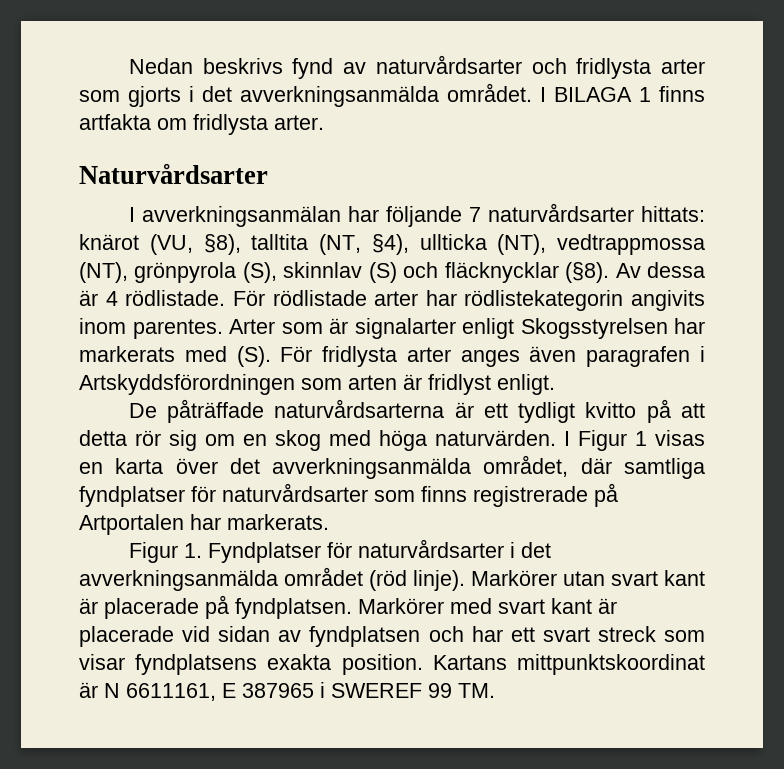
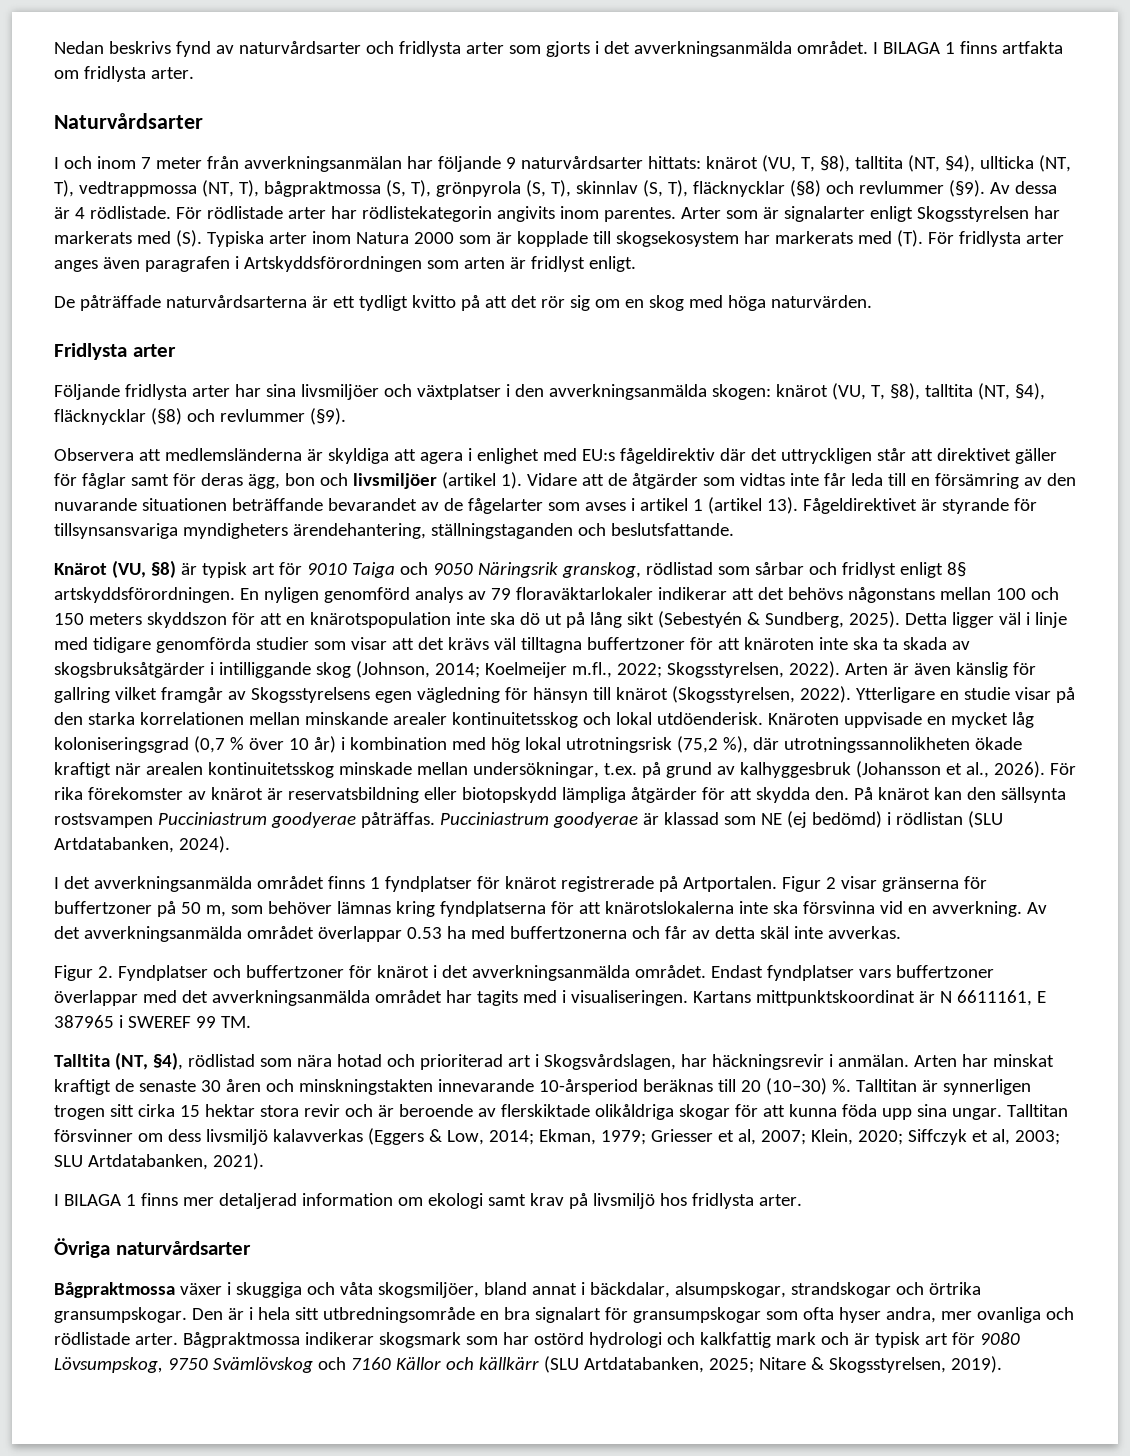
- I avverkningsanmälan har följande 7 naturvårdsarter hittats: knärot (VU, §8), talltita (NT, §4), ullticka (NT), vedtrappmossa (NT), grönpyrola (S), skinnlav (S) och fläcknycklar (§8).
+ I och inom 7 meter från avverkningsanmälan har följande 9 naturvårdsarter hittats: knärot (VU, T, §8), talltita (NT, §4), ullticka (NT, T), vedtrappmossa (NT, T), bågpraktmossa (S, T), grönpyrola (S, T), skinnlav (S, T), fläcknycklar (§8) och revlummer (§9).
- Arter som är signalarter enligt Skogsstyrelsen har markerats med (S). För fridlysta arter anges även paragrafen i Artskyddsförordningen som arten är fridlyst enligt.
+ Arter som är signalarter enligt Skogsstyrelsen har markerats med (S). Typiska arter inom Natura 2000 som är kopplade till skogsekosystem har markerats med (T). För fridlysta arter anges även paragrafen i Artskyddsförordningen som arten är fridlyst enligt.
- De påträffade naturvårdsarterna är ett tydligt kvitto på att detta rör sig om en skog med höga naturvärden. I Figur 1 visas en karta över det avverkningsanmälda området, där samtliga fyndplatser för naturvårdsarter som finns registrerade på Artportalen har markerats.
- Figur 1. Fyndplatser för naturvårdsarter i det avverkningsanmälda området (röd linje). Markörer utan svart kant är placerade på fyndplatsen. Markörer med svart kant är placerade vid sidan av fyndplatsen och har ett svart streck som visar fyndplatsens exakta position.
+ De påträffade naturvårdsarterna är ett tydligt kvitto på att det rör sig om en skog med höga naturvärden.
+ Fridlysta arter
+ Följande fridlysta arter har sina livsmiljöer och växtplatser i den avverkningsanmälda skogen: knärot (VU, T, §8), talltita (NT, §4), fläcknycklar (§8) och revlummer (§9).
+ Observera att medlemsländerna är skyldiga att agera i enlighet med EU:s fågeldirektiv där det uttryckligen står att direktivet gäller för fåglar samt för deras ägg, bon och livsmiljöer (artikel 1). Vidare att de åtgärder som vidtas inte får leda till en försämring av den nuvarande situationen beträffande bevarandet av de fågelarter som avses i artikel 1 (artikel 13). Fågeldirektivet är styrande för tillsynsansvariga myndigheters ärendehantering, ställningstaganden och beslutsfattande.
+ Knärot (VU, §8) är typisk art för 9010 Taiga och 9050 Näringsrik granskog, rödlistad som sårbar och fridlyst enligt 8§ artskyddsförordningen. En nyligen genomförd analys av 79 floraväktarlokaler indikerar att det behövs någonstans mellan 100 och 150 meters skyddszon för att en knärotspopulation inte ska dö ut på lång sikt (Sebestyén & Sundberg, 2025). Detta ligger väl i linje med tidigare genomförda studier som visar att det krävs väl tilltagna buffertzoner för att knäroten inte ska ta skada av skogsbruksåtgärder i intilliggande skog (Johnson, 2014; Koelmeijer m.fl., 2022; Skogsstyrelsen, 2022). Arten är även känslig för gallring vilket framgår av Skogsstyrelsens egen vägledning för hänsyn till knärot (Skogsstyrelsen, 2022). Ytterligare en studie visar på den starka korrelationen mellan minskande arealer kontinuitetsskog och lokal utdöenderisk. Knäroten uppvisade en mycket låg koloniseringsgrad (0,7 % över 10 år) i kombination med hög lokal utrotningsrisk (75,2 %), där utrotningssannolikheten ökade kraftigt när arealen kontinuitetsskog minskade mellan undersökningar, t.ex. på grund av kalhyggesbruk (Johansson et al., 2026). För rika förekomster av knärot är reservatsbildning eller biotopskydd lämpliga åtgärder för att skydda den. På knärot kan den sällsynta rostsvampen Pucciniastrum goodyerae påträffas. Pucciniastrum goodyerae är klassad som NE (ej bedömd) i rödlistan (SLU Artdatabanken, 2024).
+ I det avverkningsanmälda området finns 1 fyndplatser för knärot registrerade på Artportalen. Figur 2 visar gränserna för buffertzoner på 50 m, som behöver lämnas kring fyndplatserna för att knärotslokalerna inte ska försvinna vid en avverkning. Av det avverkningsanmälda området överlappar 0.53 ha med buffertzonerna och får av detta skäl inte avverkas.
+ Figur 2. Fyndplatser och buffertzoner för knärot i det avverkningsanmälda området. Endast fyndplatser vars buffertzoner överlappar med det avverkningsanmälda området har tagits med i visualiseringen.
+ Talltita (NT, §4), rödlistad som nära hotad och prioriterad art i Skogsvårdslagen, har häckningsrevir i anmälan. Arten har minskat kraftigt de senaste 30 åren och minskningstakten innevarande 10-årsperiod beräknas till 20 (10–30) %. Talltitan är synnerligen trogen sitt cirka 15 hektar stora revir och är beroende av flerskiktade olikåldriga skogar för att kunna föda upp sina ungar. Talltitan försvinner om dess livsmiljö kalavverkas (Eggers & Low, 2014; Ekman, 1979; Griesser et al, 2007; Klein, 2020; Siffczyk et al, 2003; SLU Artdatabanken, 2021).
+ I BILAGA 1 finns mer detaljerad information om ekologi samt krav på livsmiljö hos fridlysta arter.
+ Övriga naturvårdsarter
+ Bågpraktmossa växer i skuggiga och våta skogsmiljöer, bland annat i bäckdalar, alsumpskogar, strandskogar och örtrika gransumpskogar. Den är i hela sitt utbredningsområde en bra signalart för gransumpskogar som ofta hyser andra, mer ovanliga och rödlistade arter. Bågpraktmossa indikerar skogsmark som har ostörd hydrologi och kalkfattig mark och är typisk art för 9080 Lövsumpskog, 9750 Svämlövskog och 7160 Källor och källkärr (SLU Artdatabanken, 2025; Nitare & Skogsstyrelsen, 2019).

